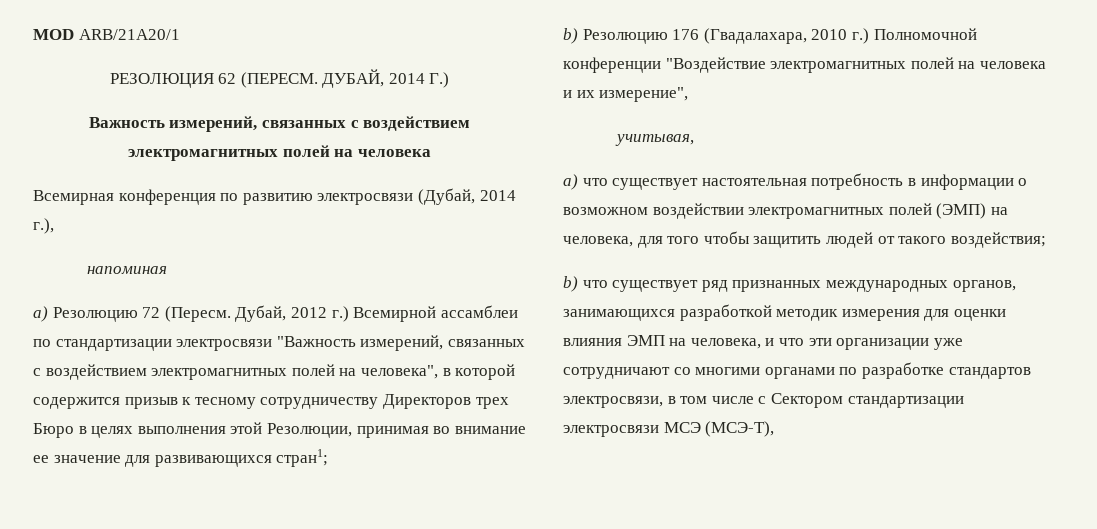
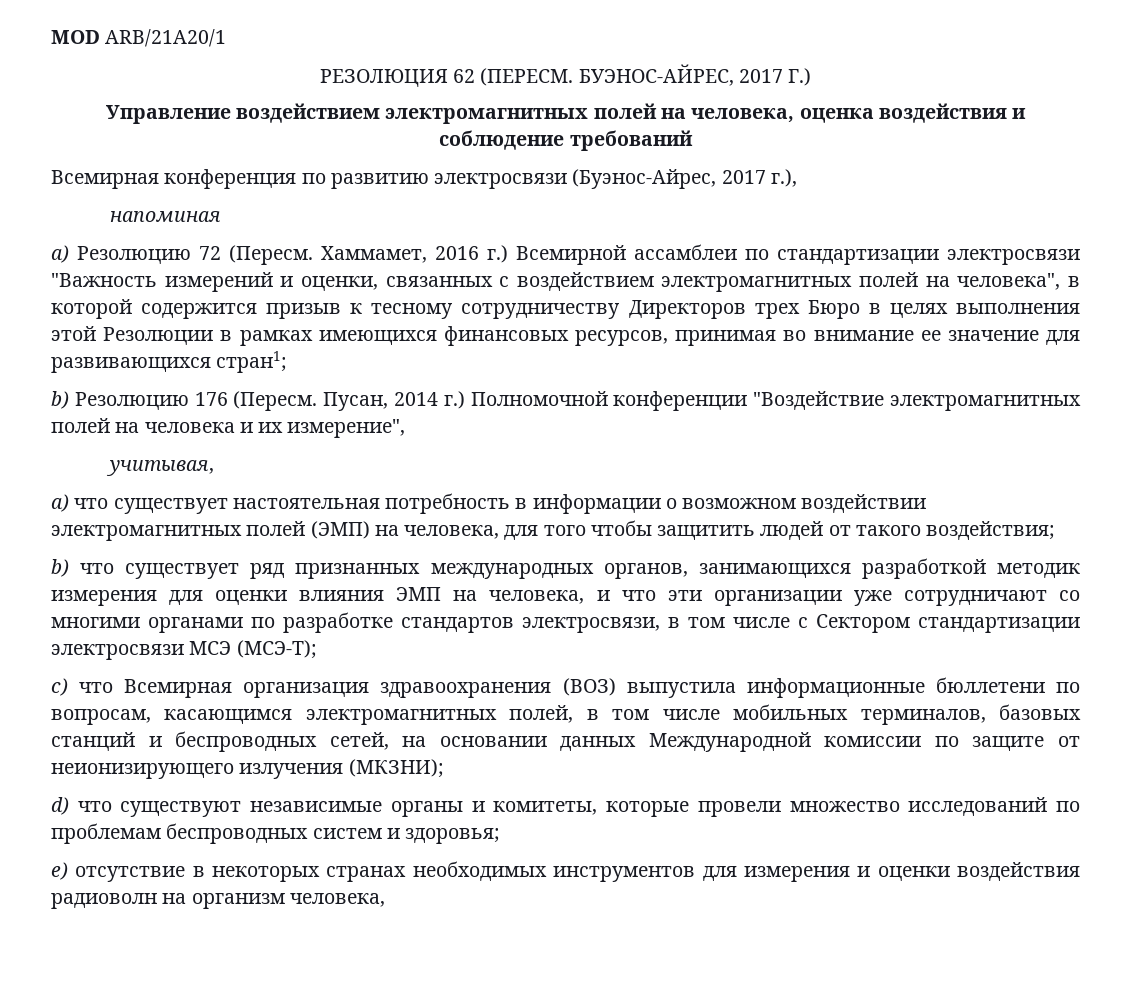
- ДУБАЙ, 2014 Г.)
+ БУЭНОС-АЙРЕС, 2017 Г.)
- Важность измерений, связанных с воздействием электромагнитных полей на человека
+ Управление воздействием электромагнитных полей на человека, оценка воздействия и соблюдение требований
- Всемирная конференция по развитию электросвязи (Дубай, 2014 г.),
+ Всемирная конференция по развитию электросвязи (Буэнос-Айрес, 2017 г.),
- Дубай, 2012 г.) Всемирной ассамблеи по стандартизации электросвязи "Важность измерений, связанных с воздействием электромагнитных полей на человека", в которой содержится призыв к тесному сотрудничеству Директоров трех Бюро в целях выполнения этой Резолюции, принимая во внимание ее значение для развивающихся стран1;
+ Хаммамет, 2016 г.) Всемирной ассамблеи по стандартизации электросвязи "Важность измерений и оценки, связанных с воздействием электромагнитных полей на человека", в которой содержится призыв к тесному сотрудничеству Директоров трех Бюро в целях выполнения этой Резолюции в рамках имеющихся финансовых ресурсов, принимая во внимание ее значение для развивающихся стран1;
- b) Резолюцию 176 (Гвадалахара, 2010 г.) Полномочной конференции "Воздействие электромагнитных полей на человека и их измерение",
+ b) Резолюцию 176 (Пересм. Пусан, 2014 г.) Полномочной конференции "Воздействие электромагнитных полей на человека и их измерение",
- b) что существует ряд признанных международных органов, занимающихся разработкой методик измерения для оценки влияния ЭМП на человека, и что эти организации уже сотрудничают со многими органами по разработке стандартов электросвязи, в том числе с Сектором стандартизации электросвязи МСЭ (МСЭ-Т),
+ b) что существует ряд признанных международных органов, занимающихся разработкой методик измерения для оценки влияния ЭМП на человека, и что эти организации уже сотрудничают со многими органами по разработке стандартов электросвязи, в том числе с Сектором стандартизации электросвязи МСЭ (МСЭ-Т);
+ c) что Всемирная организация здравоохранения (ВОЗ) выпустила информационные бюллетени по вопросам, касающимся электромагнитных полей, в том числе мобильных терминалов, базовых станций и беспроводных сетей, на основании данных Международной комиссии по защите от неионизирующего излучения (МКЗНИ);
+ d) что существуют независимые органы и комитеты, которые провели множество исследований по проблемам беспроводных систем и здоровья;
+ e) отсутствие в некоторых странах необходимых инструментов для измерения и оценки воздействия радиоволн на организм человека,

